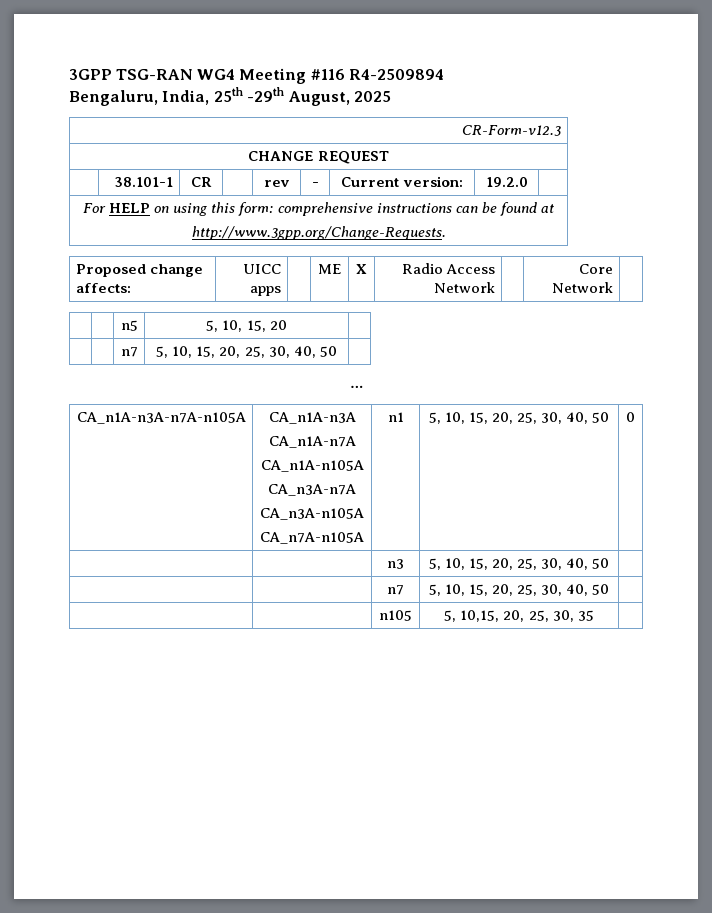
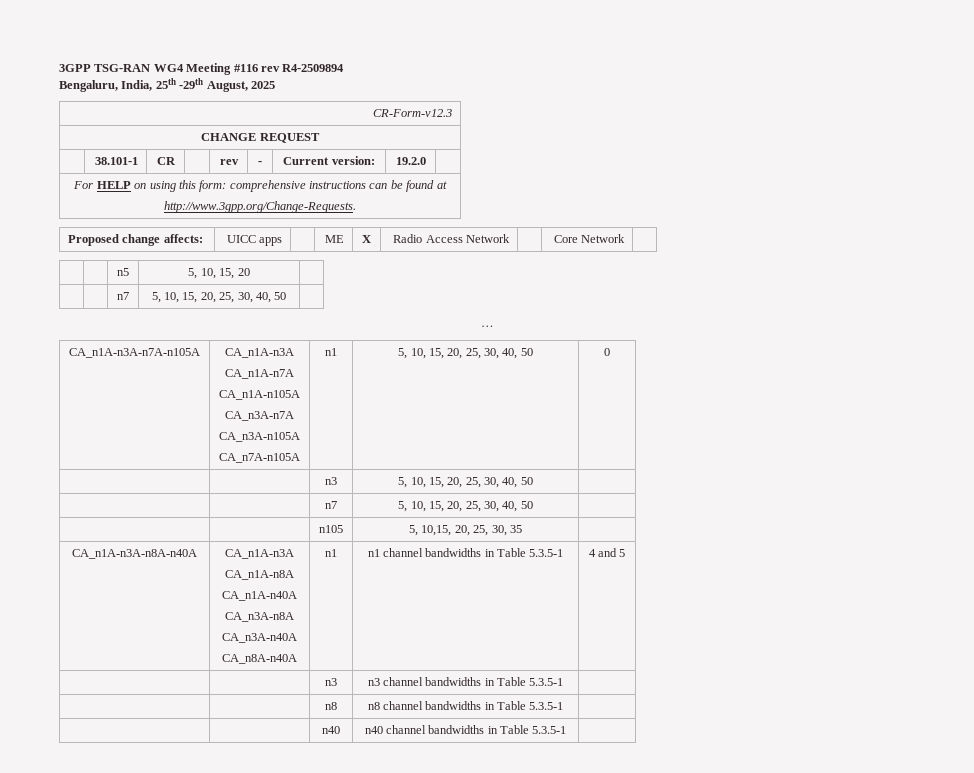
- 3GPP TSG-RAN WG4 Meeting #116 R4-2509894
+ 3GPP TSG-RAN WG4 Meeting #116 rev R4-2509894
+ CA_n1A-n3A-n8A-n40A | CA_n1A-n3A
+ CA_n1A-n8A
+ CA_n1A-n40A
+ CA_n3A-n8A
+ CA_n3A-n40A
+ CA_n8A-n40A | n1 | n1 channel bandwidths in Table 5.3.5-1 | 4 and 5
+ | | n3 | n3 channel bandwidths in Table 5.3.5-1 |
+ | | n8 | n8 channel bandwidths in Table 5.3.5-1 |
+ | | n40 | n40 channel bandwidths in Table 5.3.5-1 |

